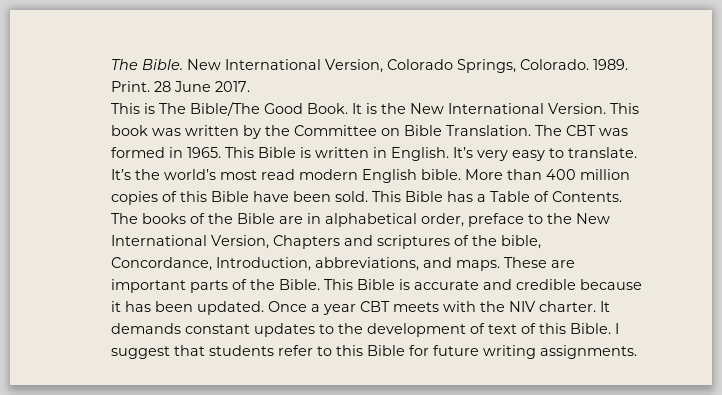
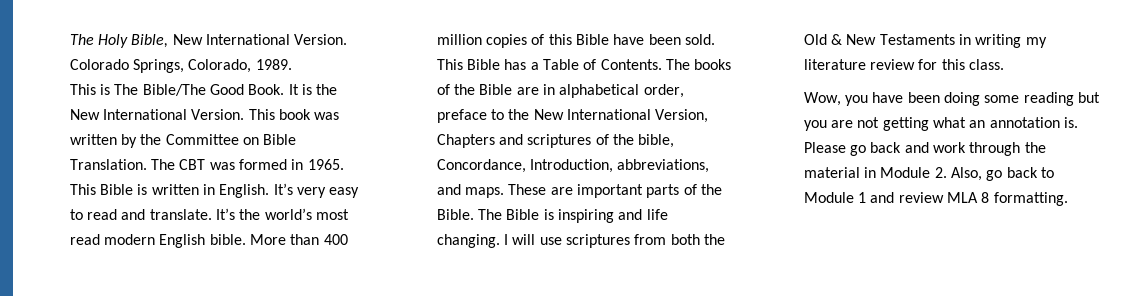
- The Bible. New International Version, Colorado Springs, Colorado. 1989. Print. 28 June 2017.
+ The Holy Bible, New International Version. Colorado Springs, Colorado, 1989.
- It’s very easy to translate.
+ It’s very easy to read and translate.
- This Bible is accurate and credible because it has been updated. Once a year CBT meets with the NIV charter. It demands constant updates to the development of text of this Bible. I suggest that students refer to this Bible for future writing assignments.
+ The Bible is inspiring and life changing. I will use scriptures from both the Old & New Testaments in writing my literature review for this class.
+ Wow, you have been doing some reading but you are not getting what an annotation is. Please go back and work through the material in Module 2. Also, go back to Module 1 and review MLA 8 formatting.

